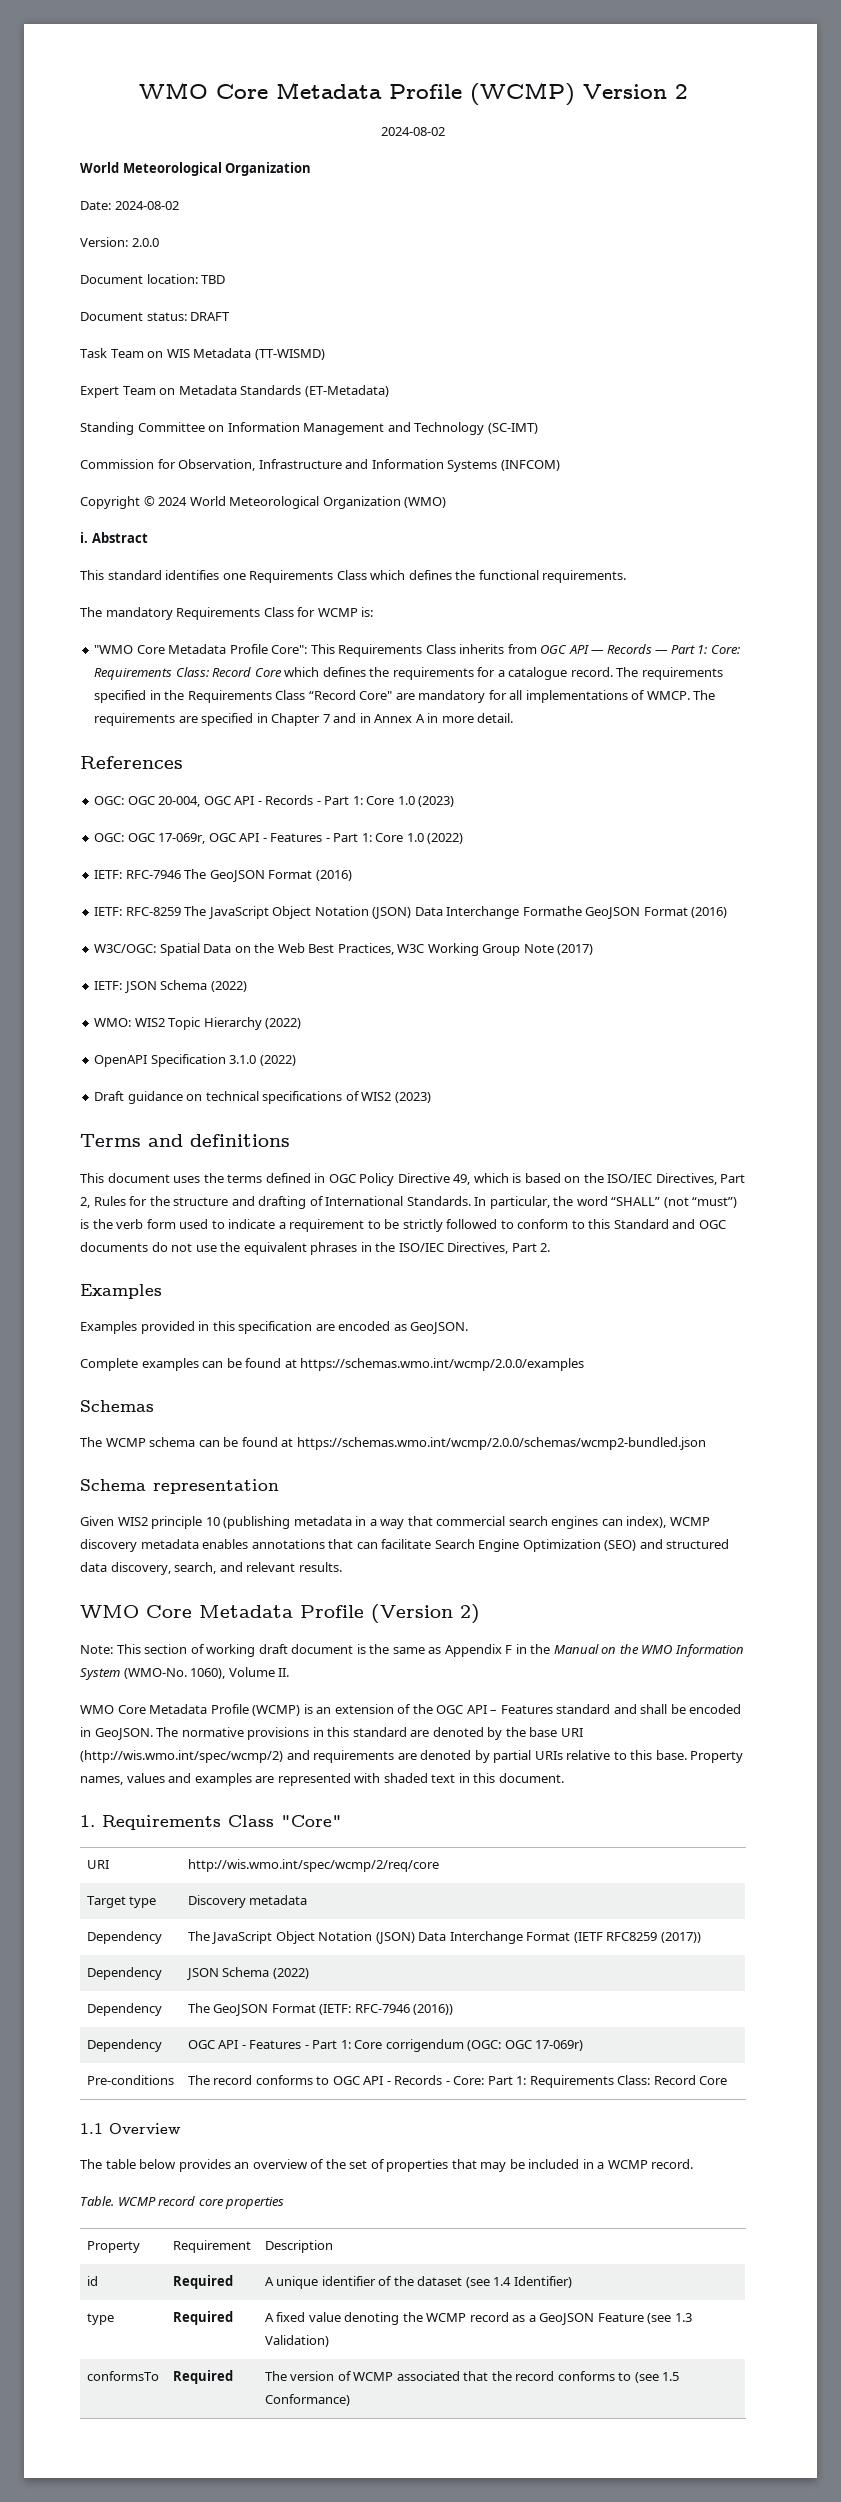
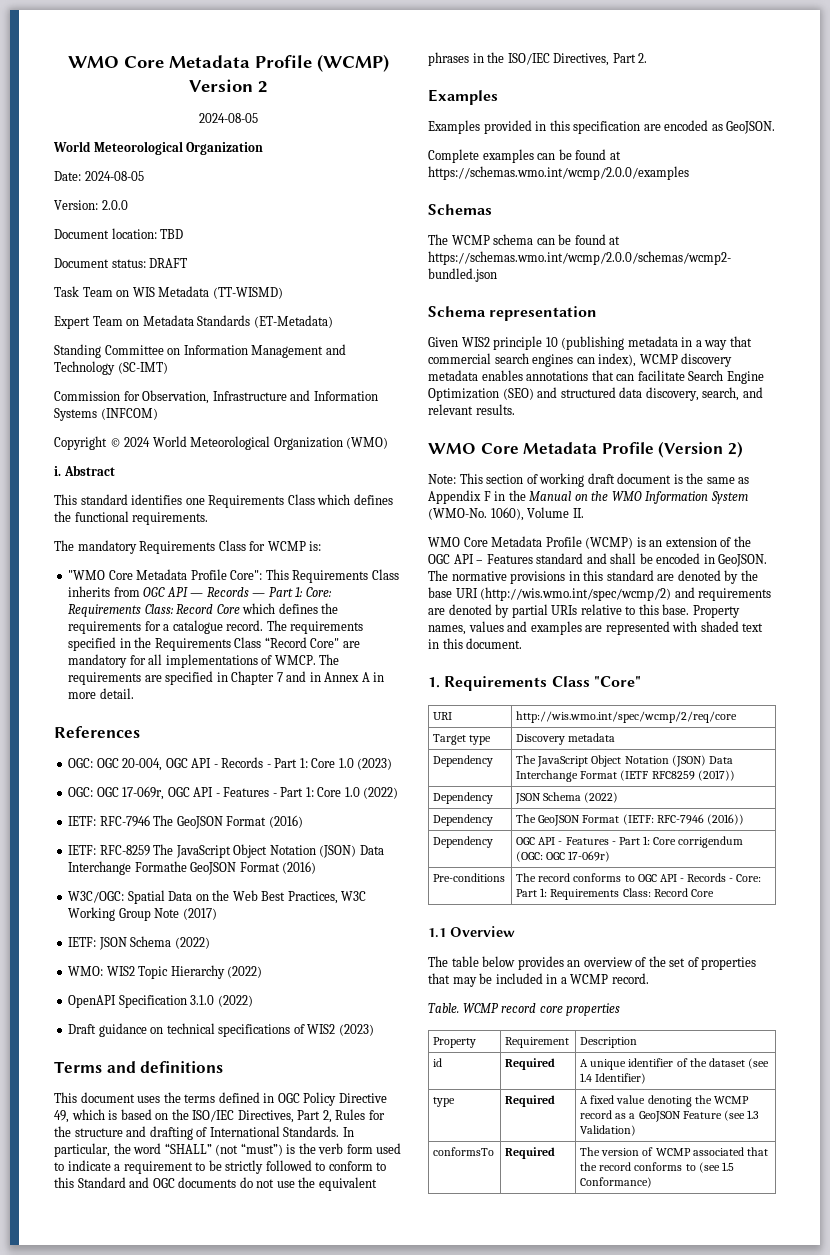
  WMO Core Metadata Profile (WCMP) Version 2
- 2024-08-02
+ 2024-08-05
- Date: 2024-08-02
+ Date: 2024-08-05

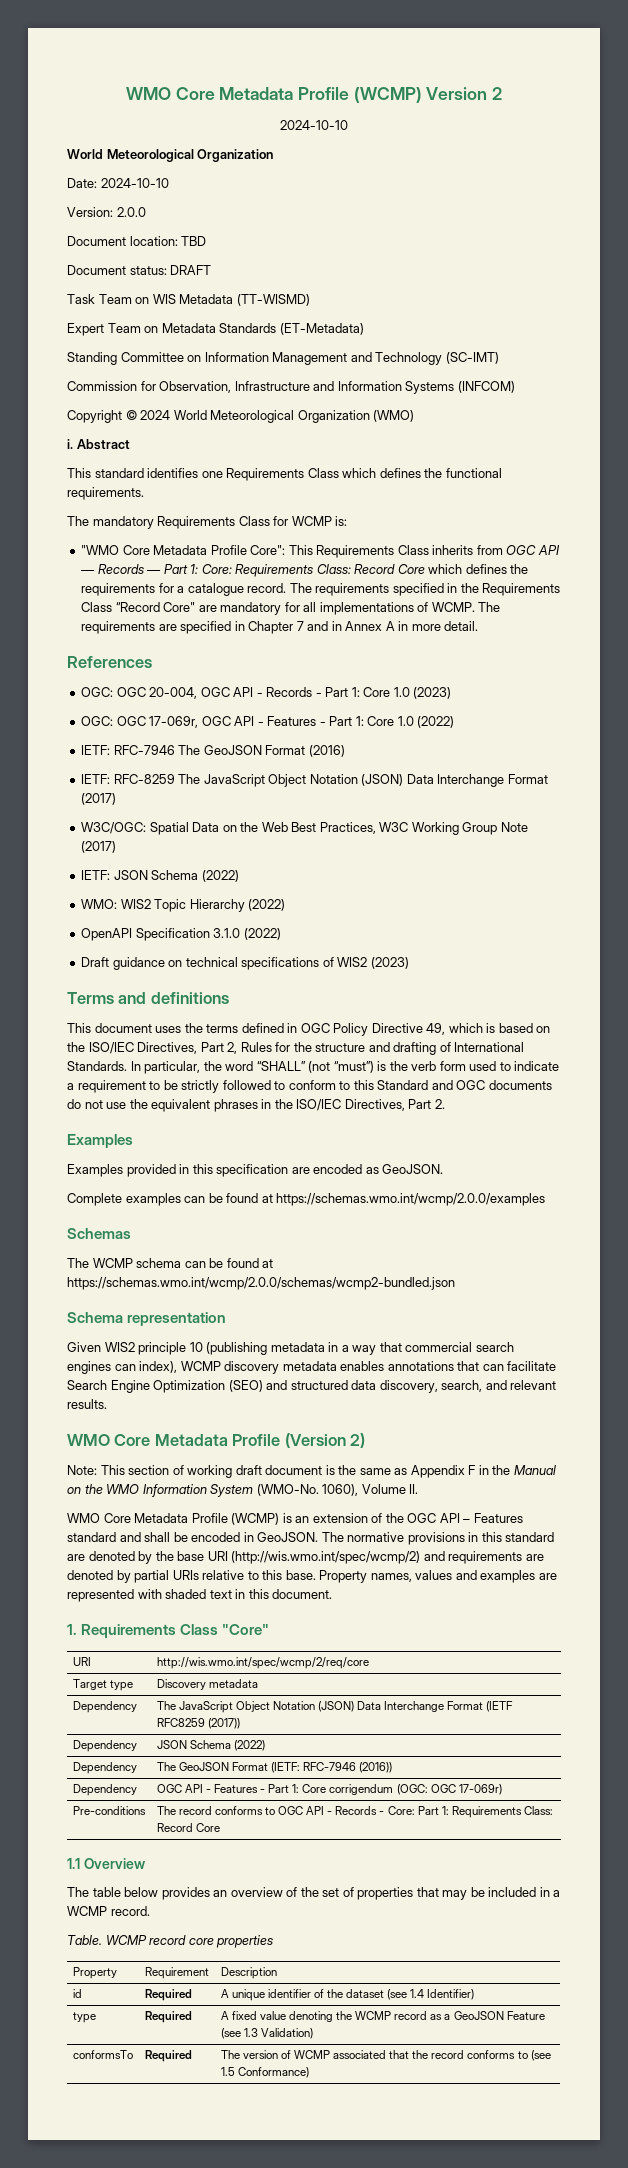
  WMO Core Metadata Profile (WCMP) Version 2
- 2024-08-05
+ 2024-10-10
- Date: 2024-08-05
+ Date: 2024-10-10
- The requirements specified in the Requirements Class “Record Core" are mandatory for all implementations of WMCP.
+ The requirements specified in the Requirements Class “Record Core" are mandatory for all implementations of WCMP.
- IETF: RFC-8259 The JavaScript Object Notation (JSON) Data Interchange Formathe GeoJSON Format (2016)
+ IETF: RFC-8259 The JavaScript Object Notation (JSON) Data Interchange Format (2017)

